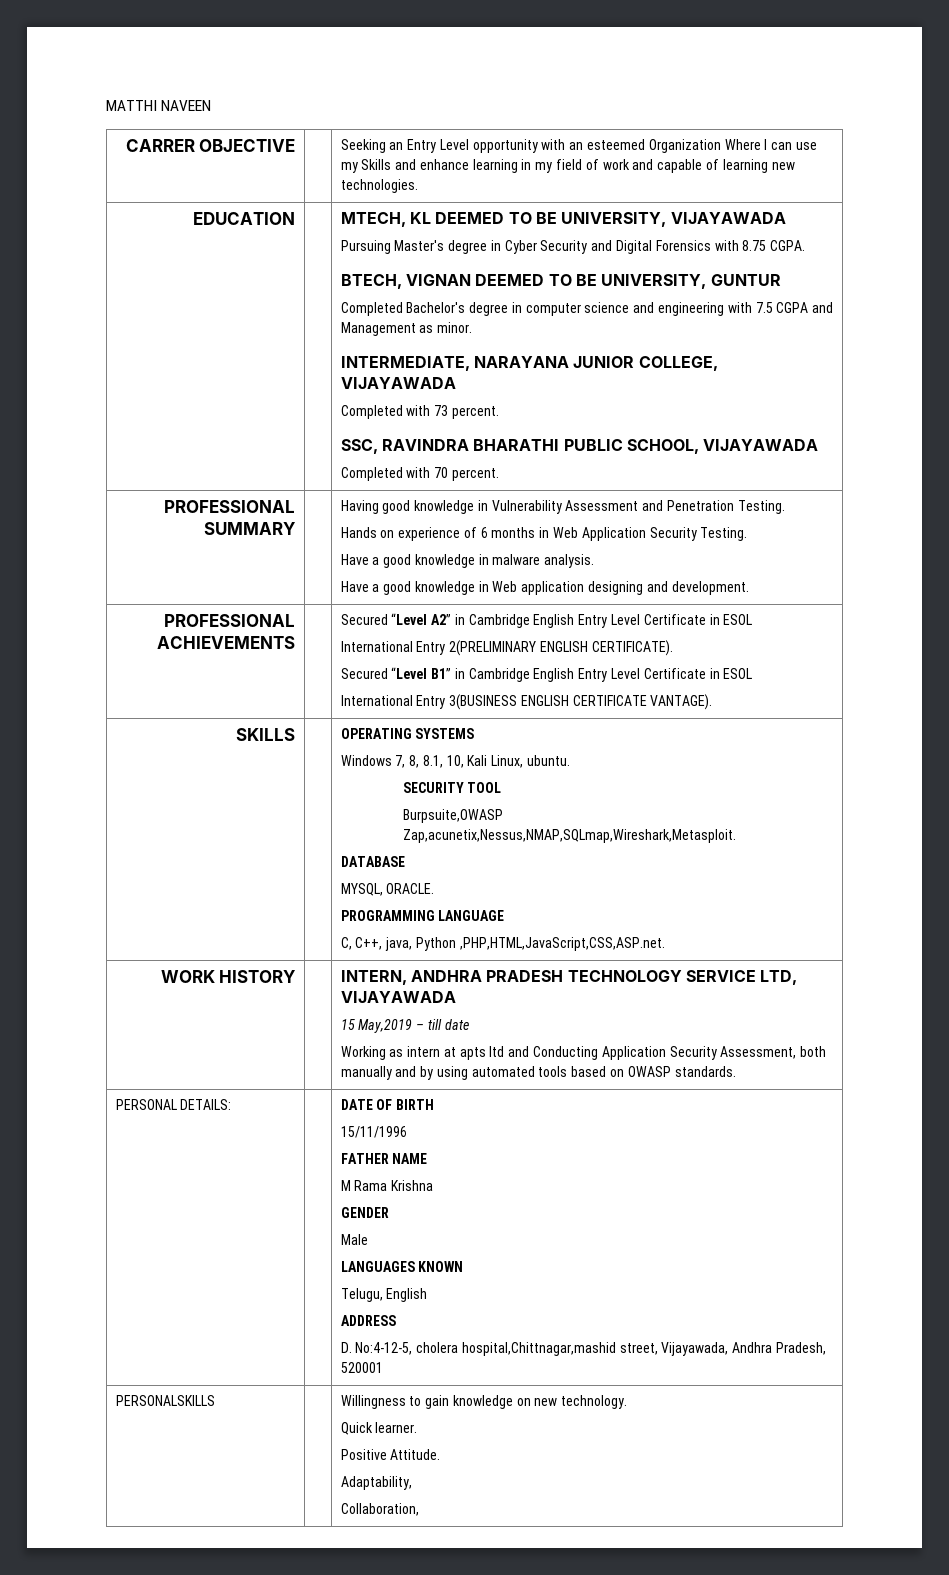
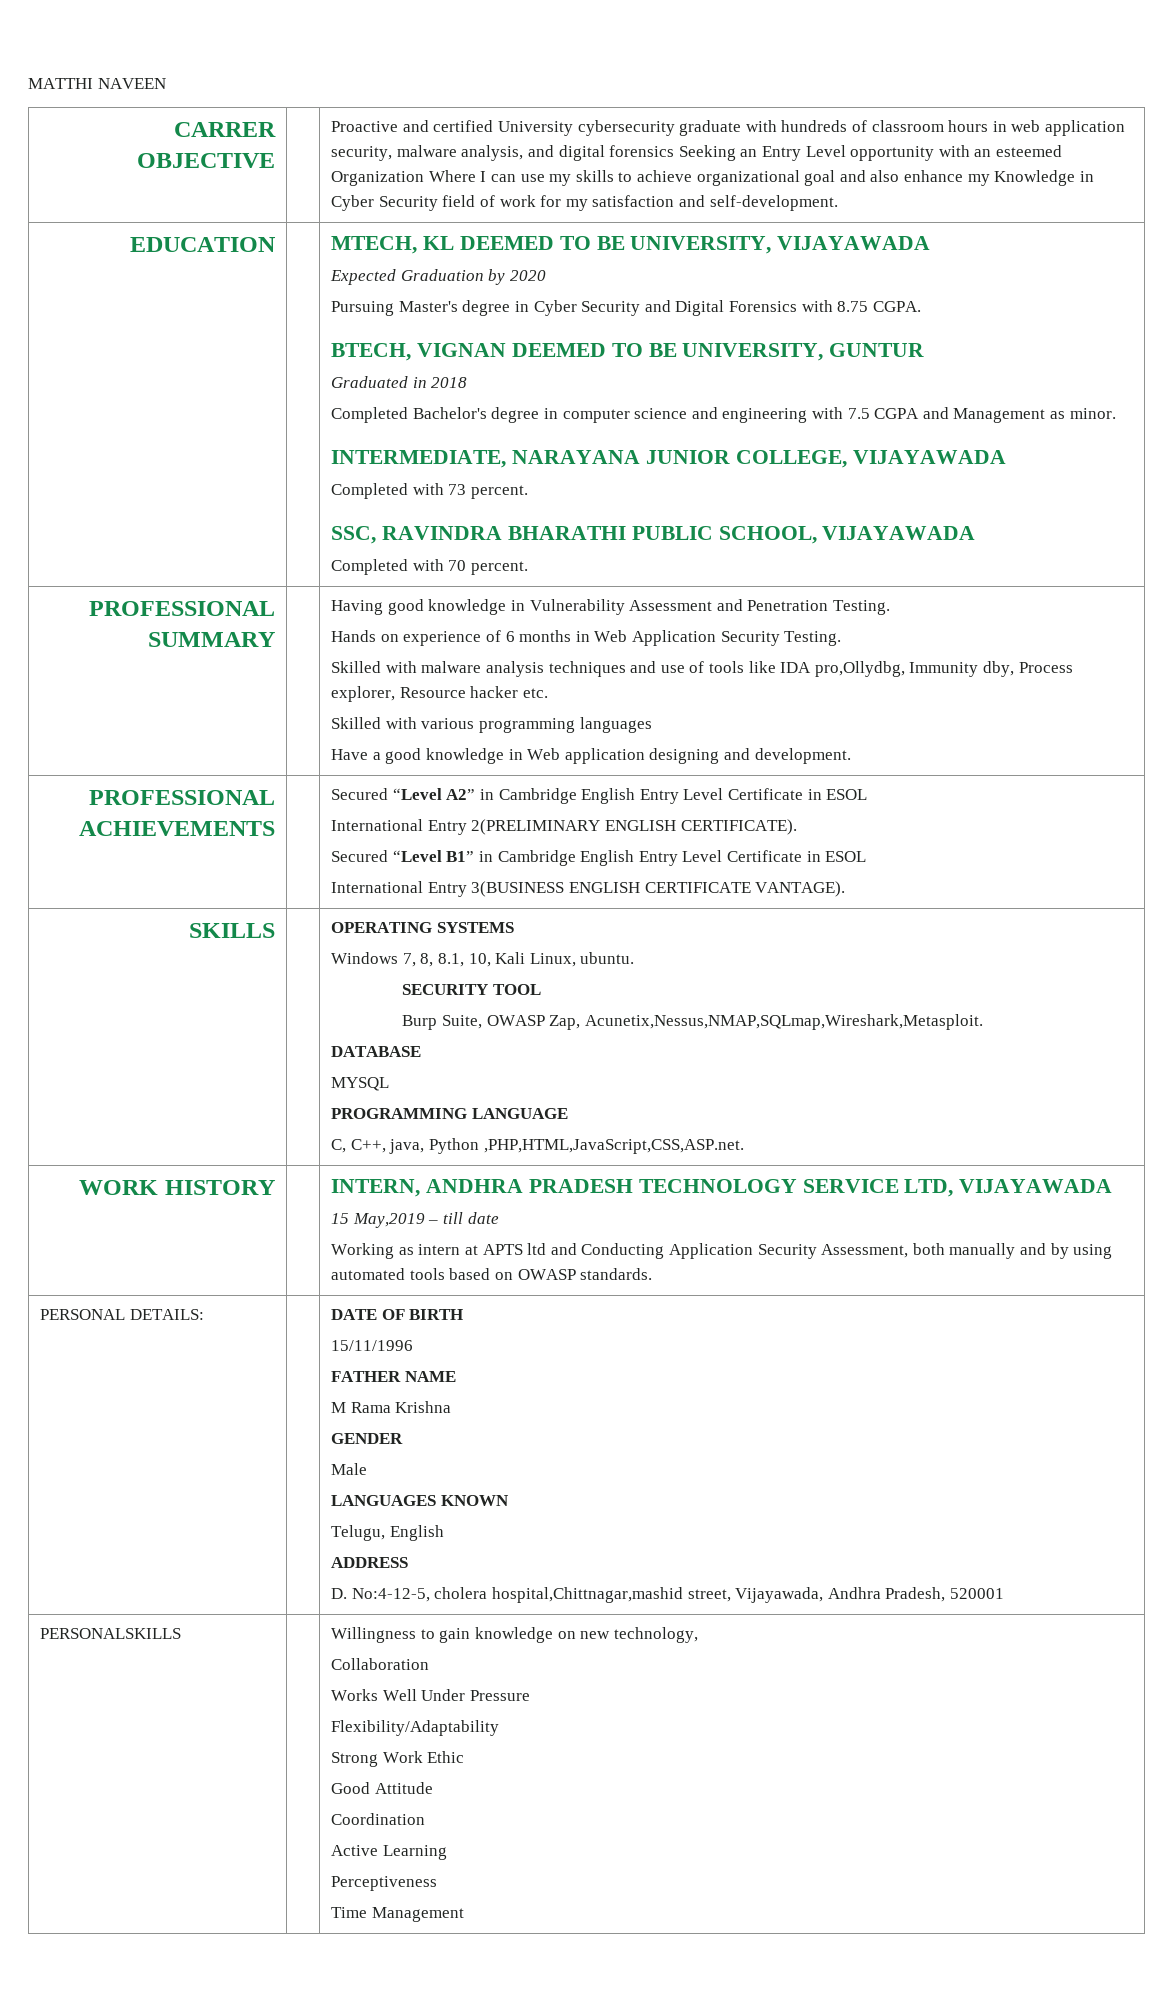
- Seeking an Entry Level opportunity with an esteemed Organization Where I can use my Skills and enhance learning in my field of work and capable of learning new technologies.
+ Proactive and certified University cybersecurity graduate with hundreds of classroom hours in web application security, malware analysis, and digital forensics Seeking an Entry Level opportunity with an esteemed Organization Where I can use my skills to achieve organizational goal and also enhance my Knowledge in Cyber Security field of work for my satisfaction and self-development.
+ Expected Graduation by 2020
+ Graduated in 2018
- Have a good knowledge in malware analysis.
+ Skilled with malware analysis techniques and use of tools like IDA pro,Ollydbg, Immunity dby, Process explorer, Resource hacker etc.
+ Skilled with various programming languages
  SKILLS | | OPERATING SYSTEMS
  Windows 7, 8, 8.1, 10, Kali Linux, ubuntu.
  SECURITY TOOL
- Burpsuite,OWASP Zap,acunetix,Nessus,NMAP,SQLmap,Wireshark,Metasploit.
+ Burp Suite, OWASP Zap, Acunetix,Nessus,NMAP,SQLmap,Wireshark,Metasploit.
  DATABASE
- MYSQL, ORACLE.
+ MYSQL
  WORK HISTORY | | INTERN, ANDHRA PRADESH TECHNOLOGY SERVICE LTD, VIJAYAWADA
  15 May,2019 – till date
- Working as intern at apts ltd and Conducting Application Security Assessment, both manually and by using automated tools based on OWASP standards.
+ Working as intern at APTS ltd and Conducting Application Security Assessment, both manually and by using automated tools based on OWASP standards.
- PERSONALSKILLS | | Willingness to gain knowledge on new technology.
- Quick learner.
- Positive Attitude.
- Adaptability,
- Collaboration,
+ PERSONALSKILLS | | Willingness to gain knowledge on new technology,
+ Collaboration
+ Works Well Under Pressure
+ Flexibility/Adaptability
+ Strong Work Ethic
+ Good Attitude
+ Coordination
+ Active Learning
+ Perceptiveness
+ Time Management

